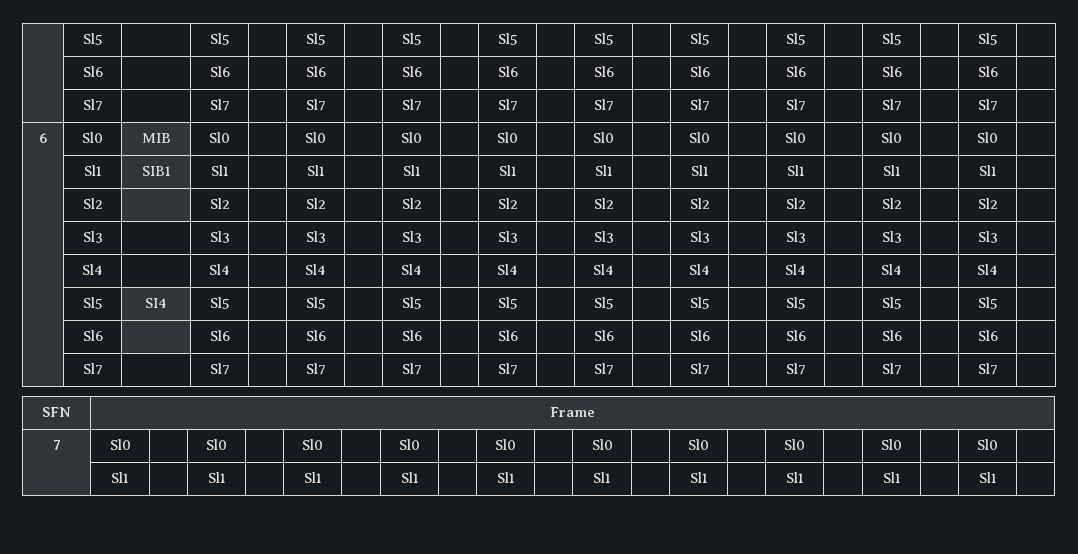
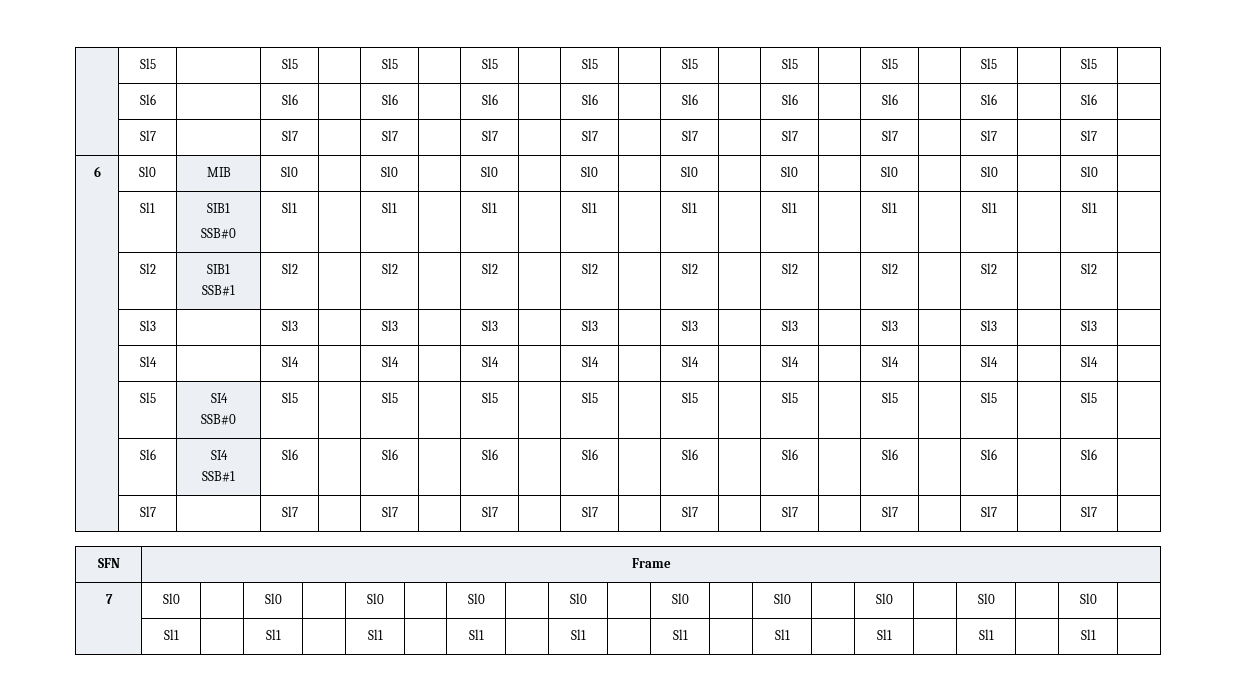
- | Sl1 | SIB1 | Sl1 | | Sl1 | | Sl1 | | Sl1 | | Sl1 | | Sl1 | | Sl1 | | Sl1 | | Sl1 |
+ | Sl1 | SIB1
+ SSB#0 | Sl1 | | Sl1 | | Sl1 | | Sl1 | | Sl1 | | Sl1 | | Sl1 | | Sl1 | | Sl1 |
- | Sl2 | | Sl2 | | Sl2 | | Sl2 | | Sl2 | | Sl2 | | Sl2 | | Sl2 | | Sl2 | | Sl2 |
+ | Sl2 | SIB1
+ SSB#1 | Sl2 | | Sl2 | | Sl2 | | Sl2 | | Sl2 | | Sl2 | | Sl2 | | Sl2 | | Sl2 |
- | Sl5 | SI4 | Sl5 | | Sl5 | | Sl5 | | Sl5 | | Sl5 | | Sl5 | | Sl5 | | Sl5 | | Sl5 |
- | Sl6 | | Sl6 | | Sl6 | | Sl6 | | Sl6 | | Sl6 | | Sl6 | | Sl6 | | Sl6 | | Sl6 |
+ | Sl5 | SI4
+ SSB#0 | Sl5 | | Sl5 | | Sl5 | | Sl5 | | Sl5 | | Sl5 | | Sl5 | | Sl5 | | Sl5 |
+ | Sl6 | SI4
+ SSB#1 | Sl6 | | Sl6 | | Sl6 | | Sl6 | | Sl6 | | Sl6 | | Sl6 | | Sl6 | | Sl6 |

